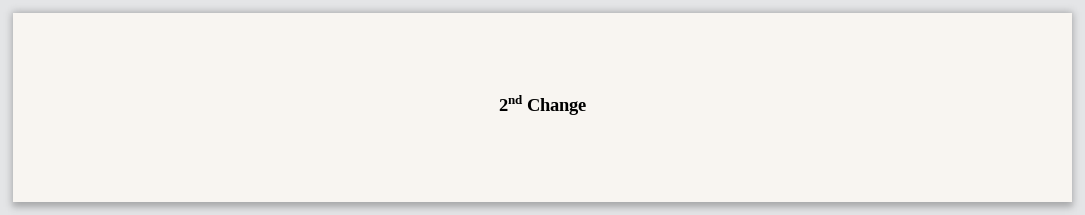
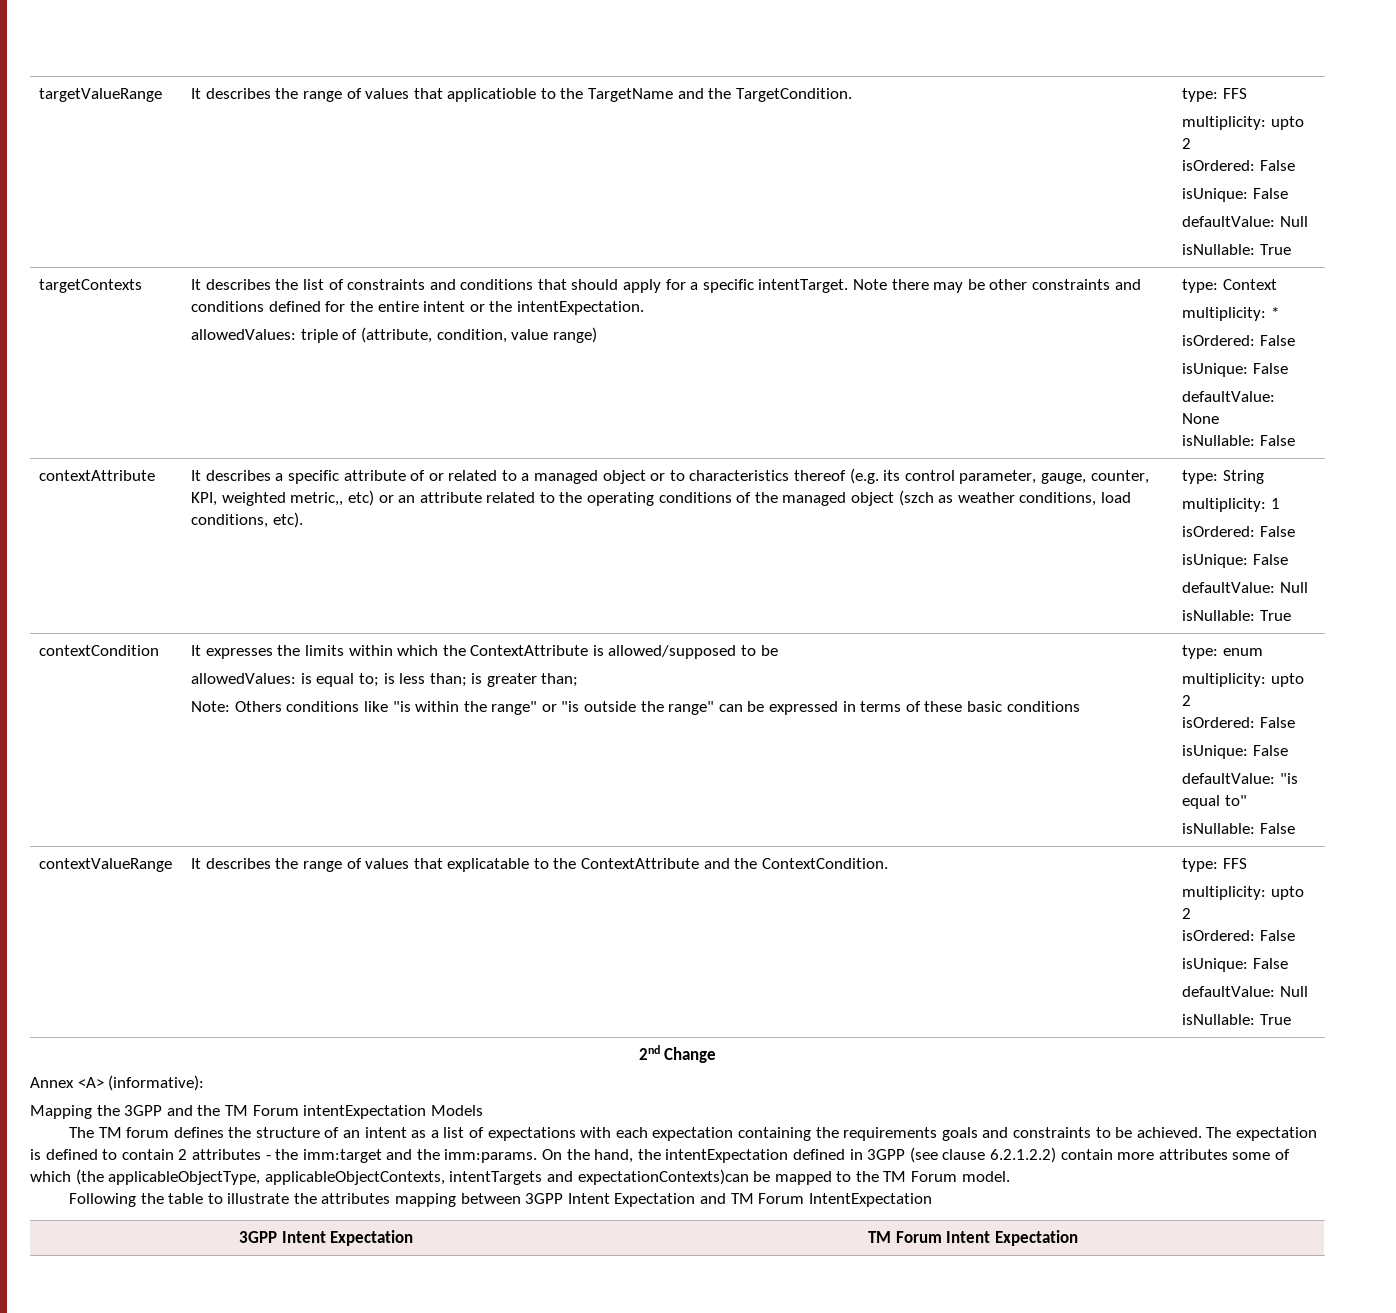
+ targetValueRange | It describes the range of values that applicatioble to the TargetName and the TargetCondition. | type: FFS
+ multiplicity: upto 2
+ isOrdered: False
+ isUnique: False
+ defaultValue: Null
+ isNullable: True
+ targetContexts | It describes the list of constraints and conditions that should apply for a specific intentTarget. Note there may be other constraints and conditions defined for the entire intent or the intentExpectation.
+ allowedValues: triple of (attribute, condition, value range) | type: Context
+ multiplicity: *
+ isOrdered: False
+ isUnique: False
+ defaultValue: None
+ isNullable: False
+ contextAttribute | It describes a specific attribute of or related to a managed object or to characteristics thereof (e.g. its control parameter, gauge, counter, KPI, weighted metric,, etc) or an attribute related to the operating conditions of the managed object (szch as weather conditions, load conditions, etc). | type: String
+ multiplicity: 1
+ isOrdered: False
+ isUnique: False
+ defaultValue: Null
+ isNullable: True
+ contextCondition | It expresses the limits within which the ContextAttribute is allowed/supposed to be
+ allowedValues: is equal to; is less than; is greater than;
+ Note: Others conditions like "is within the range" or "is outside the range" can be expressed in terms of these basic conditions | type: enum
+ multiplicity: upto 2
+ isOrdered: False
+ isUnique: False
+ defaultValue: "is equal to"
+ isNullable: False
+ contextValueRange | It describes the range of values that explicatable to the ContextAttribute and the ContextCondition. | type: FFS
+ multiplicity: upto 2
+ isOrdered: False
+ isUnique: False
+ defaultValue: Null
+ isNullable: True
  2nd Change
+ Annex <A> (informative):
+ Mapping the 3GPP and the TM Forum intentExpectation Models
+ The TM forum defines the structure of an intent as a list of expectations with each expectation containing the requirements goals and constraints to be achieved. The expectation is defined to contain 2 attributes - the imm:target and the imm:params. On the hand, the intentExpectation defined in 3GPP (see clause 6.2.1.2.2) contain more attributes some of which (the applicableObjectType, applicableObjectContexts, intentTargets and expectationContexts)can be mapped to the TM Forum model.
+ Following the table to illustrate the attributes mapping between 3GPP Intent Expectation and TM Forum IntentExpectation
+ 3GPP Intent Expectation | TM Forum Intent Expectation

